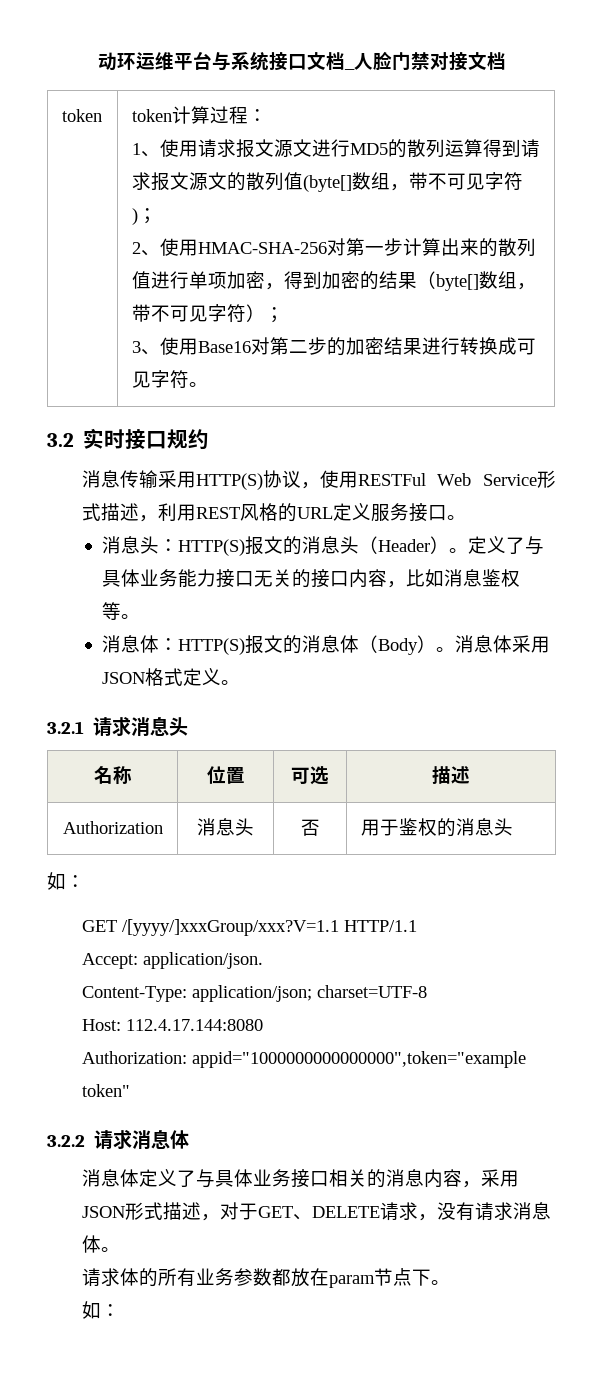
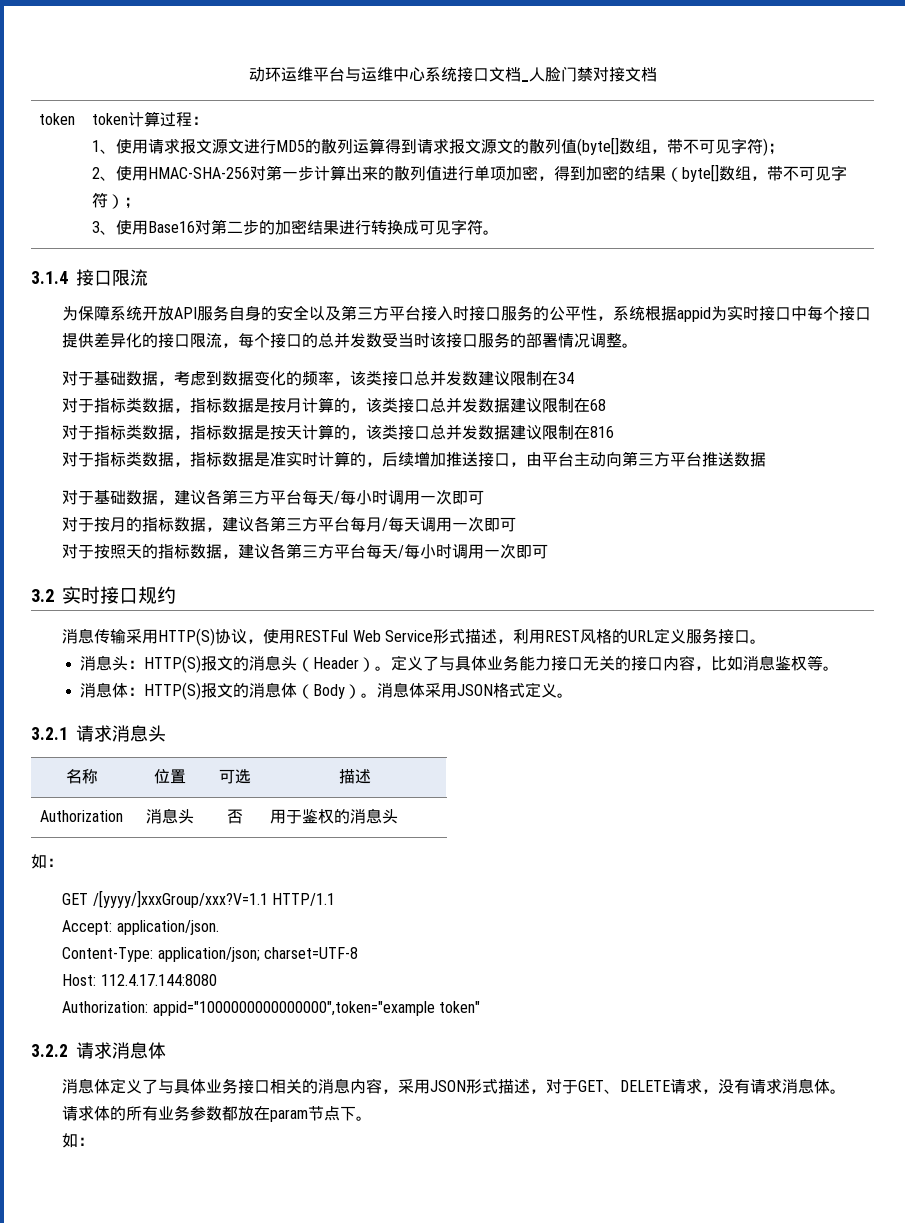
- 动环运维平台与系统接口文档_人脸门禁对接文档
+ 动环运维平台与运维中心系统接口文档_人脸门禁对接文档
+ 3.1.4接口限流
+ 为保障系统开放API服务自身的安全以及第三方平台接入时接口服务的公平性，系统根据appid为实时接口中每个接口提供差异化的接口限流，每个接口的总并发数受当时该接口服务的部署情况调整。
+ 对于基础数据，考虑到数据变化的频率，该类接口总并发数建议限制在34
+ 对于指标类数据，指标数据是按月计算的，该类接口总并发数据建议限制在68
+ 对于指标类数据，指标数据是按天计算的，该类接口总并发数据建议限制在816
+ 对于指标类数据，指标数据是准实时计算的，后续增加推送接口，由平台主动向第三方平台推送数据
+ 对于基础数据，建议各第三方平台每天/每小时调用一次即可
+ 对于按月的指标数据，建议各第三方平台每月/每天调用一次即可
+ 对于按照天的指标数据，建议各第三方平台每天/每小时调用一次即可

